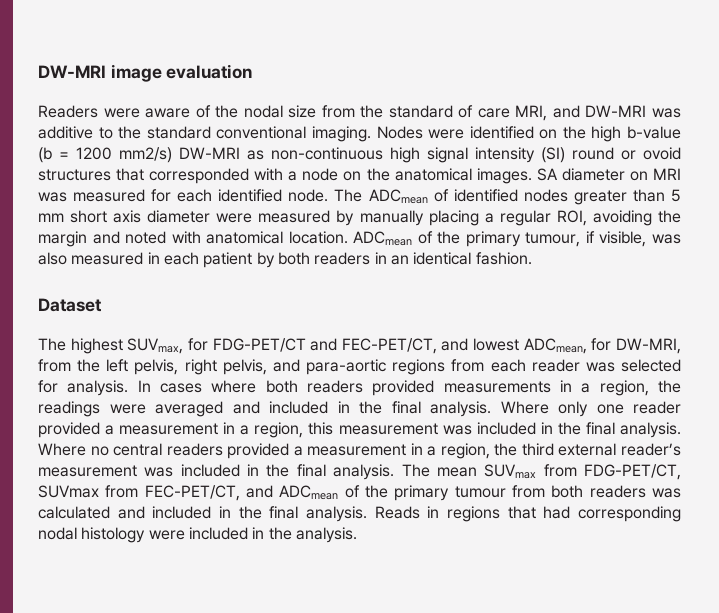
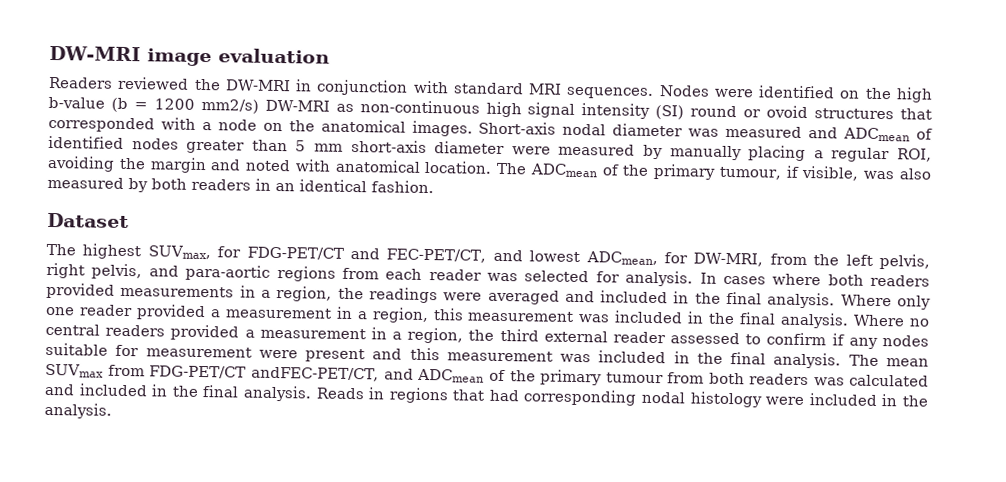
- Readers were aware of the nodal size from the standard of care MRI, and DW-MRI was additive to the standard conventional imaging.
+ Readers reviewed the DW-MRI in conjunction with standard MRI sequences.
- SA diameter on MRI was measured for each identified node. The ADCmean of identified nodes greater than 5 mm short axis diameter were measured by manually placing a regular ROI, avoiding the margin and noted with anatomical location.
+ Short-axis nodal diameter was measured and ADCmean of identified nodes greater than 5 mm short-axis diameter were measured by manually placing a regular ROI, avoiding the margin and noted with anatomical location.
- ADCmean of the primary tumour, if visible, was also measured in each patient by both readers in an identical fashion.
+ The ADCmean of the primary tumour, if visible, was also measured by both readers in an identical fashion.
- Where no central readers provided a measurement in a region, the third external reader’s measurement was included in the final analysis.
+ Where no central readers provided a measurement in a region, the third external reader assessed to confirm if any nodes suitable for measurement were present and this measurement was included in the final analysis.
- The mean SUVmax from FDG-PET/CT, SUVmax from FEC-PET/CT, and ADCmean of the primary tumour from both readers was calculated and included in the final analysis.
+ The mean SUVmax from FDG-PET/CT andFEC-PET/CT, and ADCmean of the primary tumour from both readers was calculated and included in the final analysis.

